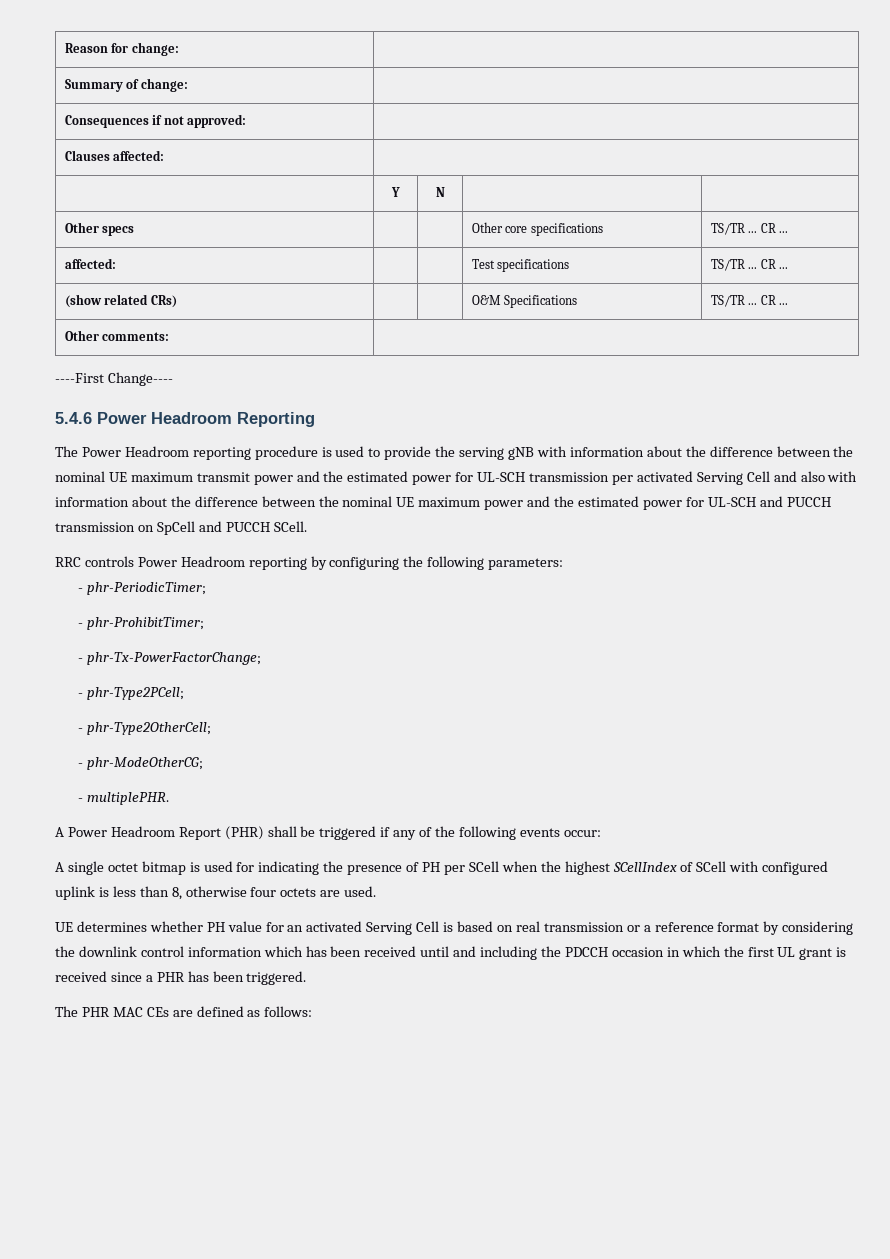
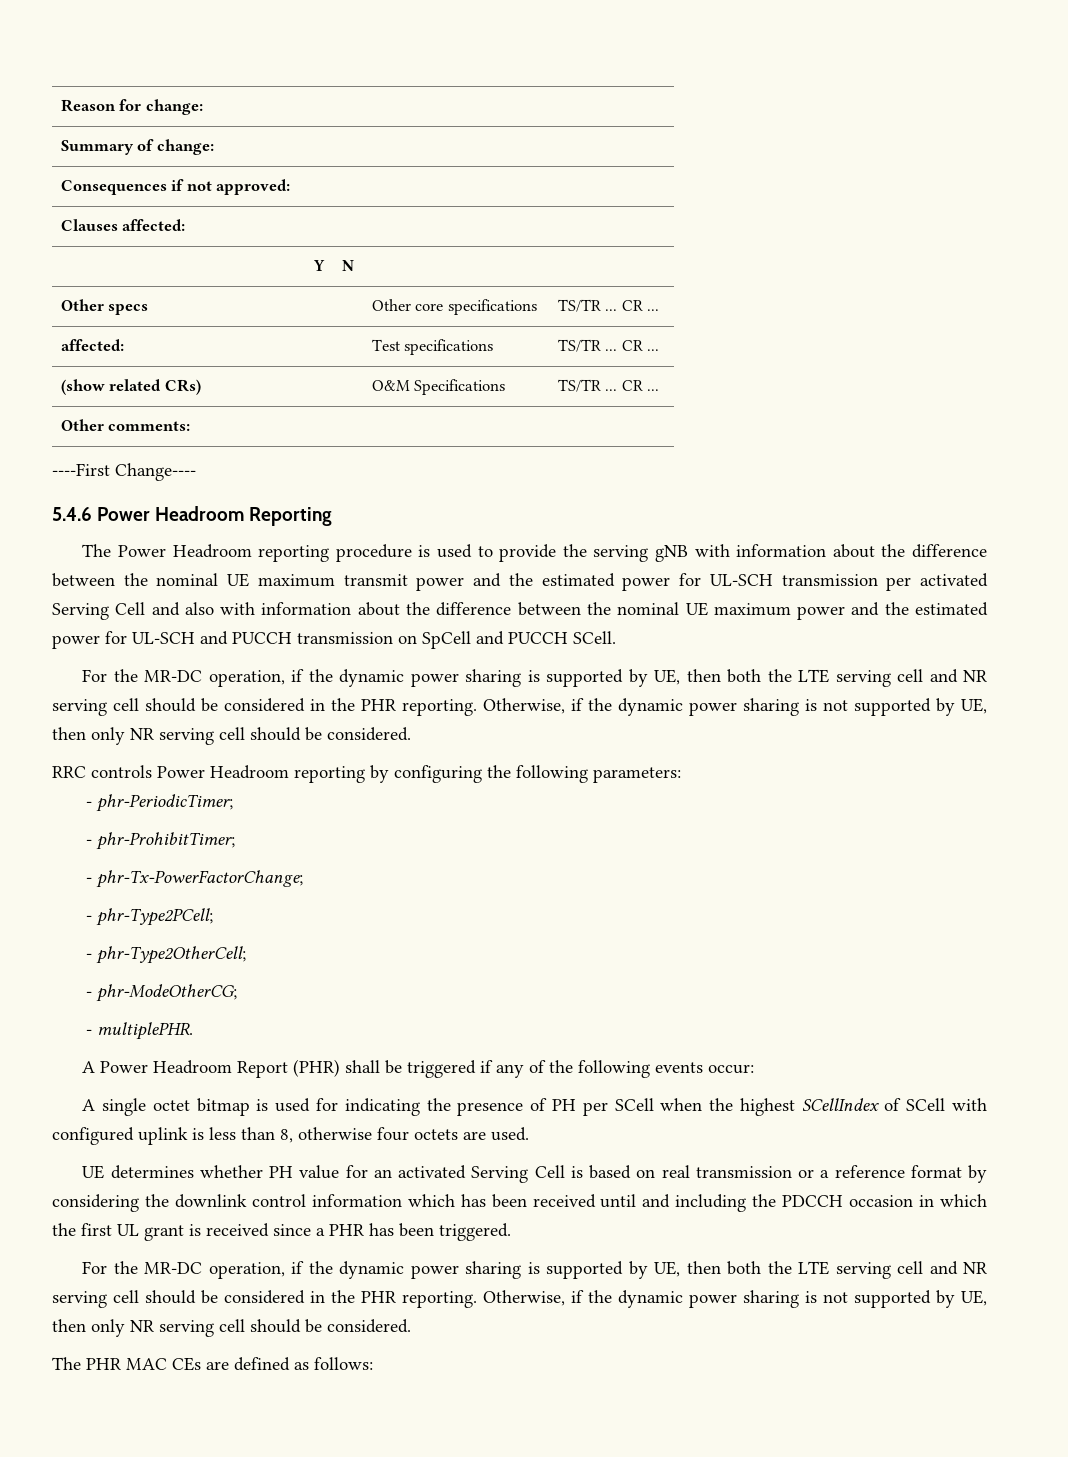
  The Power Headroom reporting procedure is used to provide the serving gNB with information about the difference between the nominal UE maximum transmit power and the estimated power for UL-SCH transmission per activated Serving Cell and also with information about the difference between the nominal UE maximum power and the estimated power for UL-SCH and PUCCH transmission on SpCell and PUCCH SCell.
+ For the MR-DC operation, if the dynamic power sharing is supported by UE, then both the LTE serving cell and NR serving cell should be considered in the PHR reporting. Otherwise, if the dynamic power sharing is not supported by UE, then only NR serving cell should be considered.
  UE determines whether PH value for an activated Serving Cell is based on real transmission or a reference format by considering the downlink control information which has been received until and including the PDCCH occasion in which the first UL grant is received since a PHR has been triggered.
+ For the MR-DC operation, if the dynamic power sharing is supported by UE, then both the LTE serving cell and NR serving cell should be considered in the PHR reporting. Otherwise, if the dynamic power sharing is not supported by UE, then only NR serving cell should be considered.

